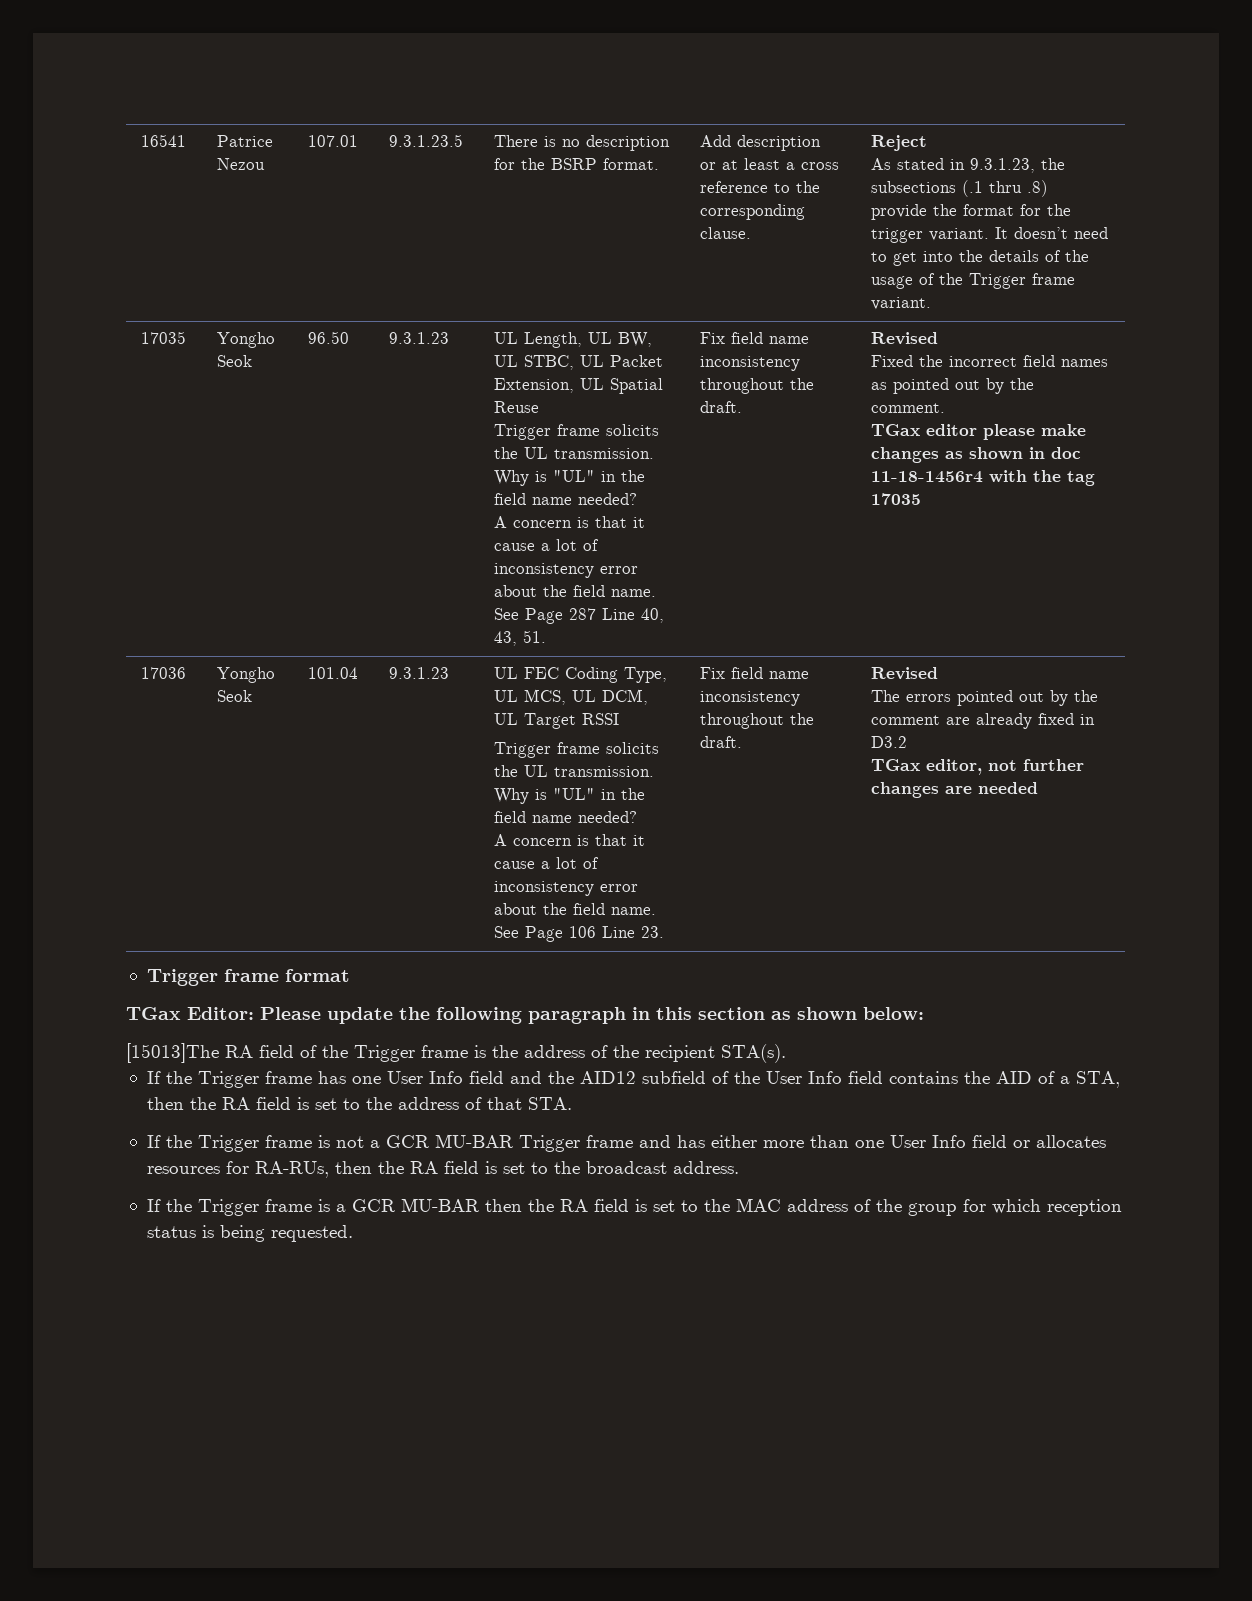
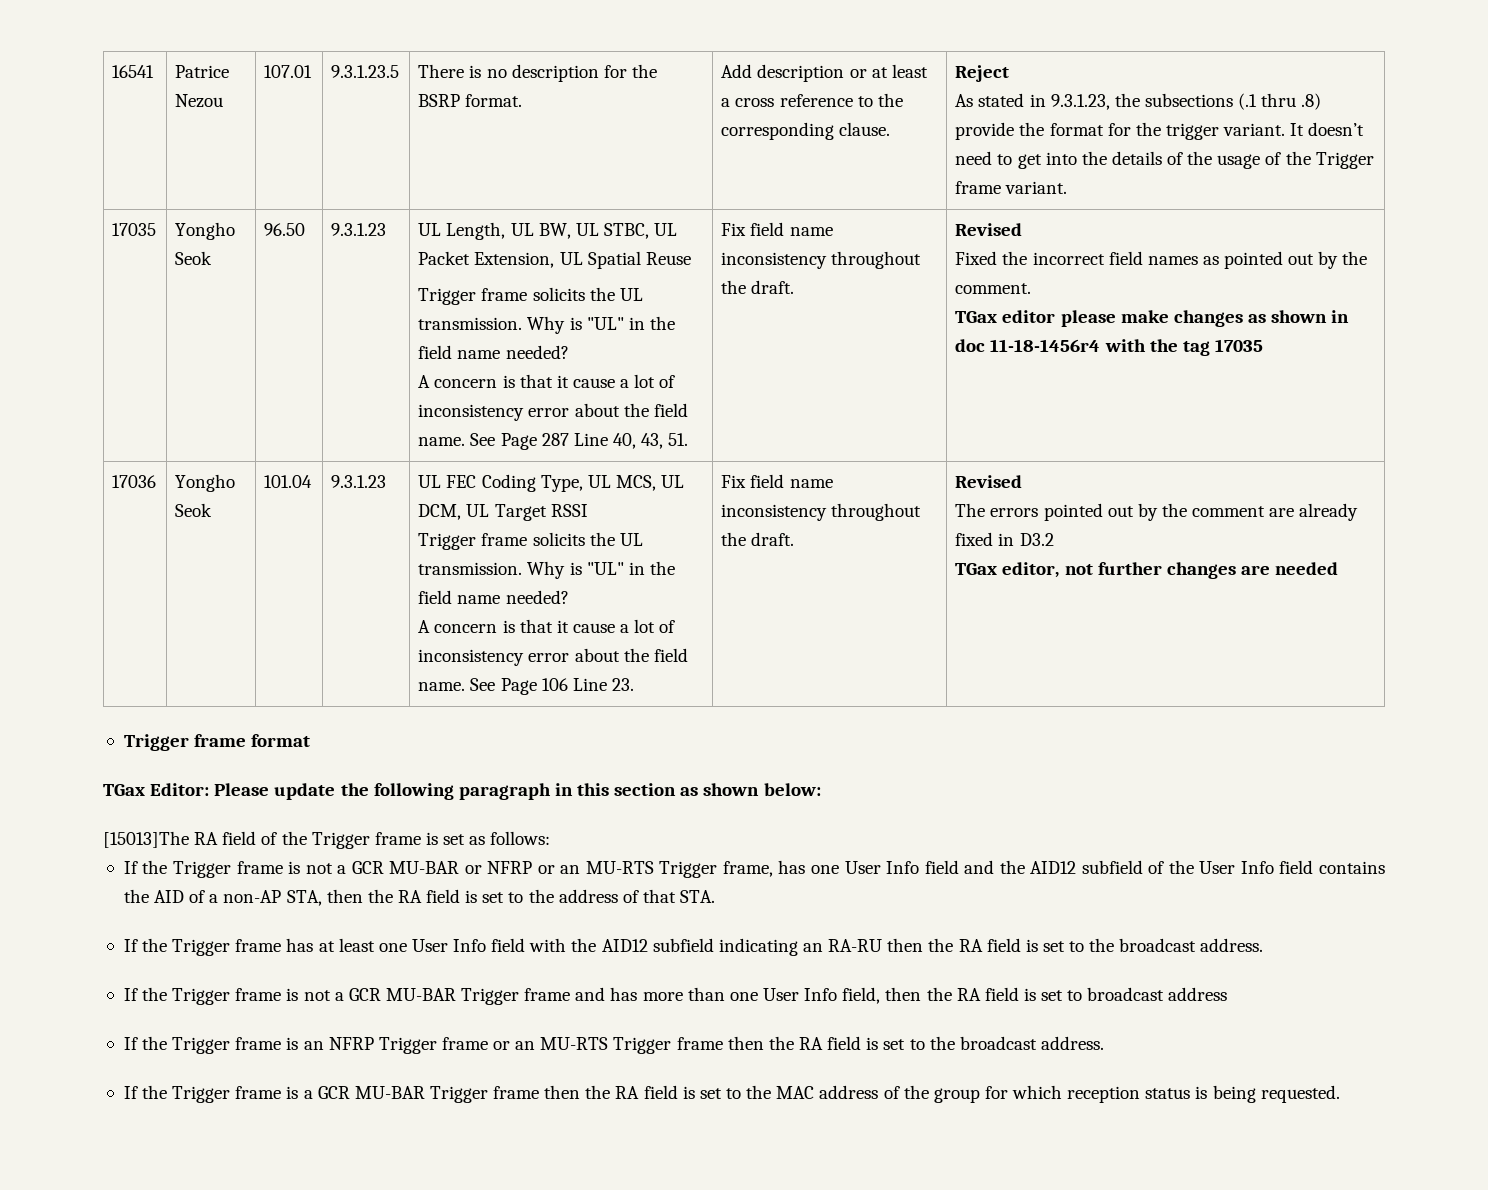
- [15013]The RA field of the Trigger frame is the address of the recipient STA(s).
- If the Trigger frame has one User Info field and the AID12 subfield of the User Info field contains the AID of a STA, then the RA field is set to the address of that STA.
+ [15013]The RA field of the Trigger frame is set as follows:
+ If the Trigger frame is not a GCR MU-BAR or NFRP or an MU-RTS Trigger frame, has one User Info field and the AID12 subfield of the User Info field contains the AID of a non-AP STA, then the RA field is set to the address of that STA.
+ If the Trigger frame has at least one User Info field with the AID12 subfield indicating an RA-RU then the RA field is set to the broadcast address.
- If the Trigger frame is not a GCR MU-BAR Trigger frame and has either more than one User Info field or allocates resources for RA-RUs, then the RA field is set to the broadcast address.
+ If the Trigger frame is not a GCR MU-BAR Trigger frame and has more than one User Info field, then the RA field is set to broadcast address
+ If the Trigger frame is an NFRP Trigger frame or an MU-RTS Trigger frame then the RA field is set to the broadcast address.
- If the Trigger frame is a GCR MU-BAR then the RA field is set to the MAC address of the group for which reception status is being requested.
+ If the Trigger frame is a GCR MU-BAR Trigger frame then the RA field is set to the MAC address of the group for which reception status is being requested.

